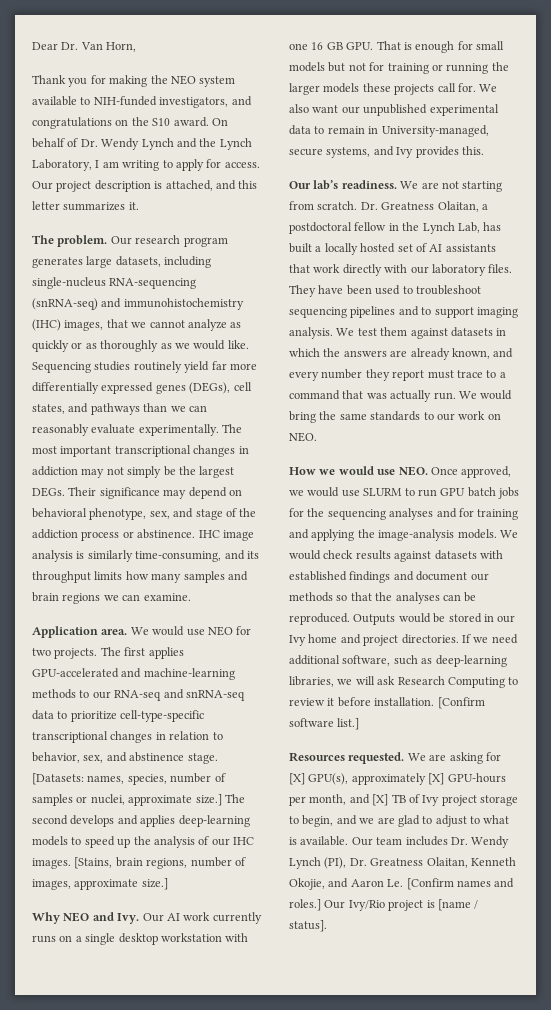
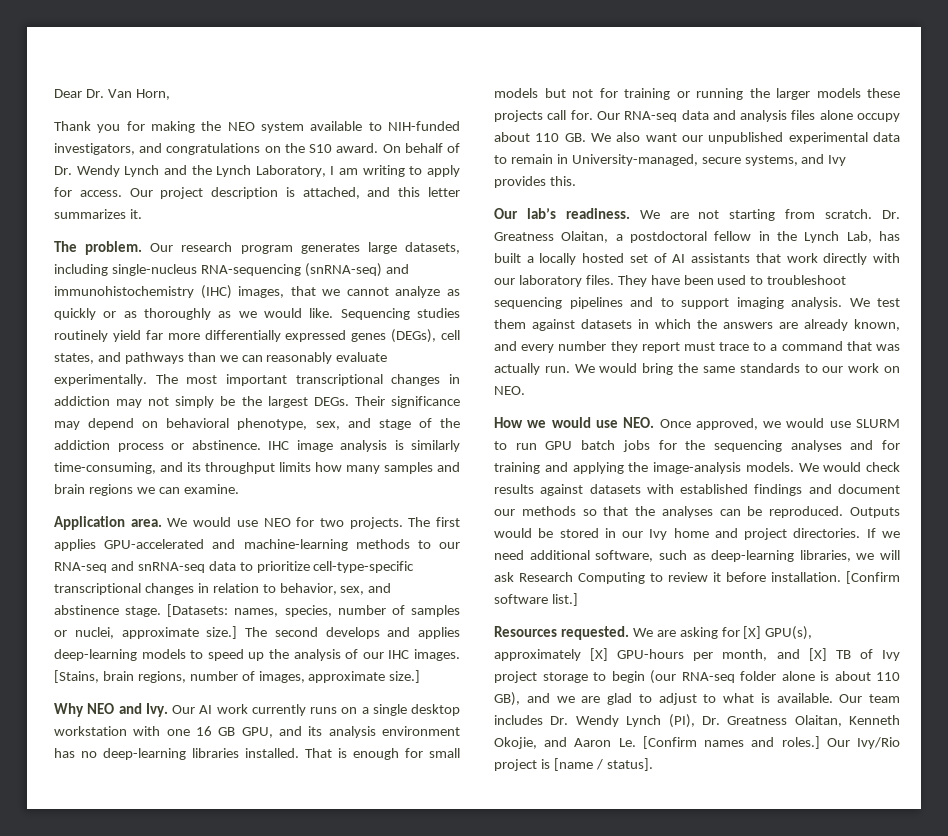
- Why NEO and Ivy. Our AI work currently runs on a single desktop workstation with one 16 GB GPU. That is enough for small models but not for training or running the larger models these projects call for.
+ Why NEO and Ivy. Our AI work currently runs on a single desktop workstation with one 16 GB GPU, and its analysis environment has no deep-learning libraries installed. That is enough for small models but not for training or running the larger models these projects call for.
- We also want our unpublished experimental data to remain in University-managed, secure systems, and Ivy provides this.
+ Our RNA-seq data and analysis files alone occupy about 110 GB. We also want our unpublished experimental data to remain in University-managed, secure systems, and Ivy provides this.
- We are asking for [X] GPU(s), approximately [X] GPU-hours per month, and [X] TB of Ivy project storage to begin, and we are glad to adjust to what is available.
+ We are asking for [X] GPU(s), approximately [X] GPU-hours per month, and [X] TB of Ivy project storage to begin (our RNA-seq folder alone is about 110 GB), and we are glad to adjust to what is available.

